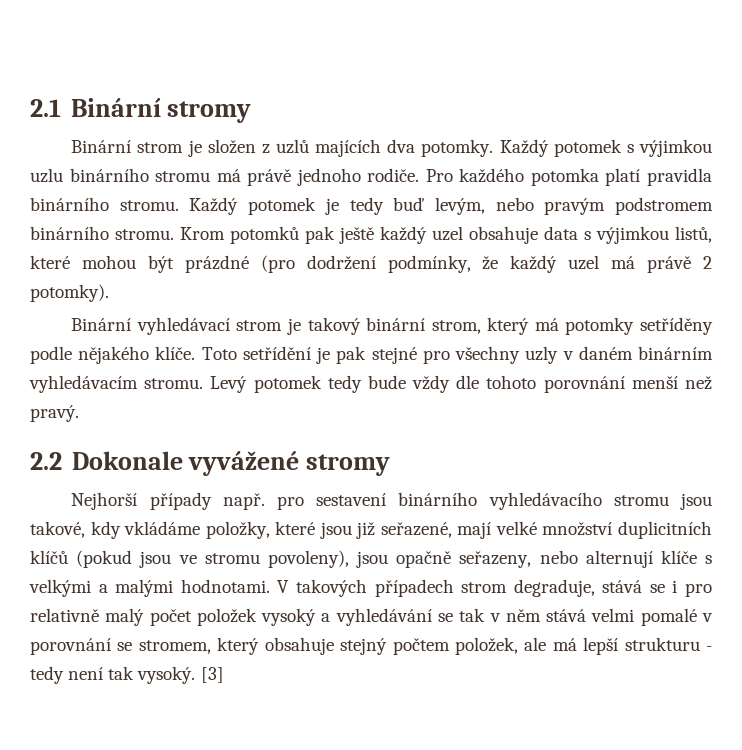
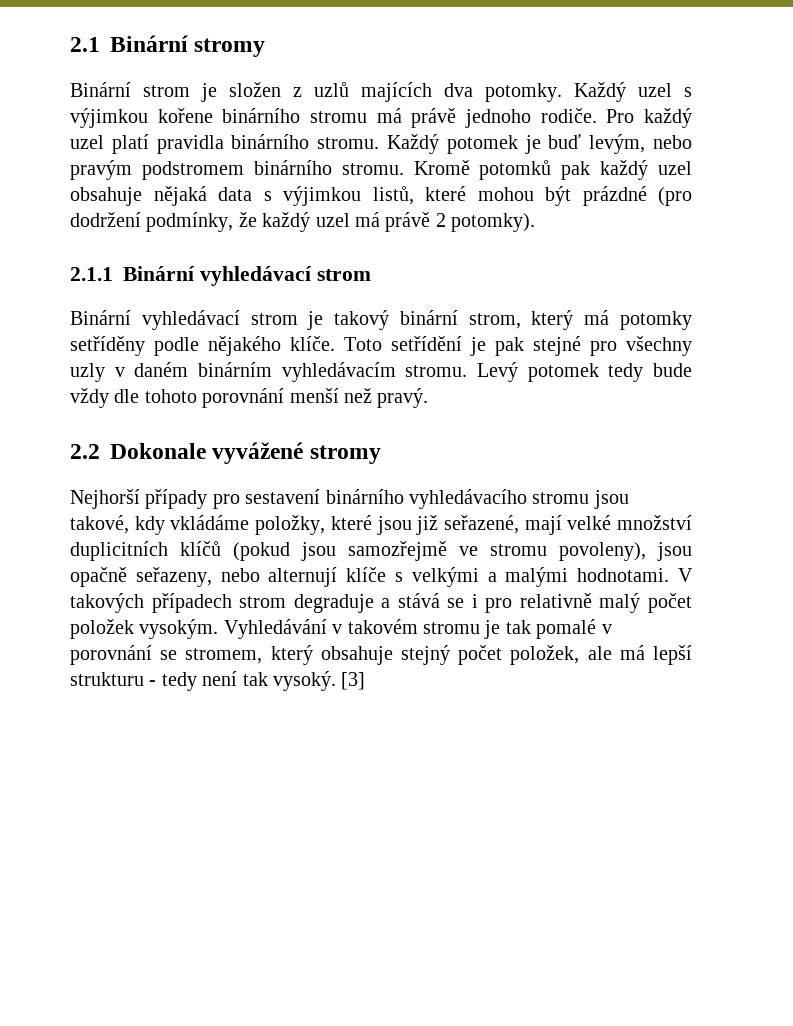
- Každý potomek s výjimkou uzlu binárního stromu má právě jednoho rodiče.
+ Každý uzel s výjimkou kořene binárního stromu má právě jednoho rodiče.
- Pro každého potomka platí pravidla binárního stromu.
+ Pro každý uzel platí pravidla binárního stromu.
- Každý potomek je tedy buď levým, nebo pravým podstromem binárního stromu.
+ Každý potomek je buď levým, nebo pravým podstromem binárního stromu.
- Krom potomků pak ještě každý uzel obsahuje data s výjimkou listů, které mohou být prázdné (pro dodržení podmínky, že každý uzel má právě 2 potomky).
+ Kromě potomků pak každý uzel obsahuje nějaká data s výjimkou listů, které mohou být prázdné (pro dodržení podmínky, že každý uzel má právě 2 potomky).
+ 2.1.1 Binární vyhledávací strom
- Nejhorší případy např. pro sestavení binárního vyhledávacího stromu jsou takové, kdy vkládáme položky, které jsou již seřazené, mají velké množství duplicitních klíčů (pokud jsou ve stromu povoleny), jsou opačně seřazeny, nebo alternují klíče s velkými a malými hodnotami.
+ Nejhorší případy pro sestavení binárního vyhledávacího stromu jsou takové, kdy vkládáme položky, které jsou již seřazené, mají velké množství duplicitních klíčů (pokud jsou samozřejmě ve stromu povoleny), jsou opačně seřazeny, nebo alternují klíče s velkými a malými hodnotami.
- V takových případech strom degraduje, stává se i pro relativně malý počet položek vysoký a vyhledávání se tak v něm stává velmi pomalé v porovnání se stromem, který obsahuje stejný počtem položek, ale má lepší strukturu - tedy není tak vysoký.
+ V takových případech strom degraduje a stává se i pro relativně malý počet položek vysokým. Vyhledávání v takovém stromu je tak pomalé v porovnání se stromem, který obsahuje stejný počet položek, ale má lepší strukturu - tedy není tak vysoký.

